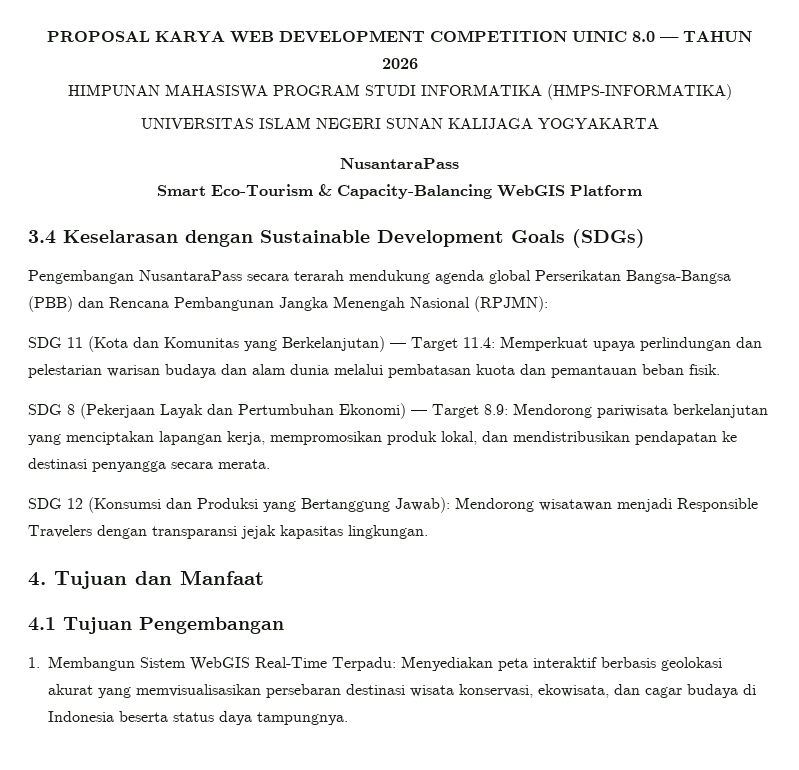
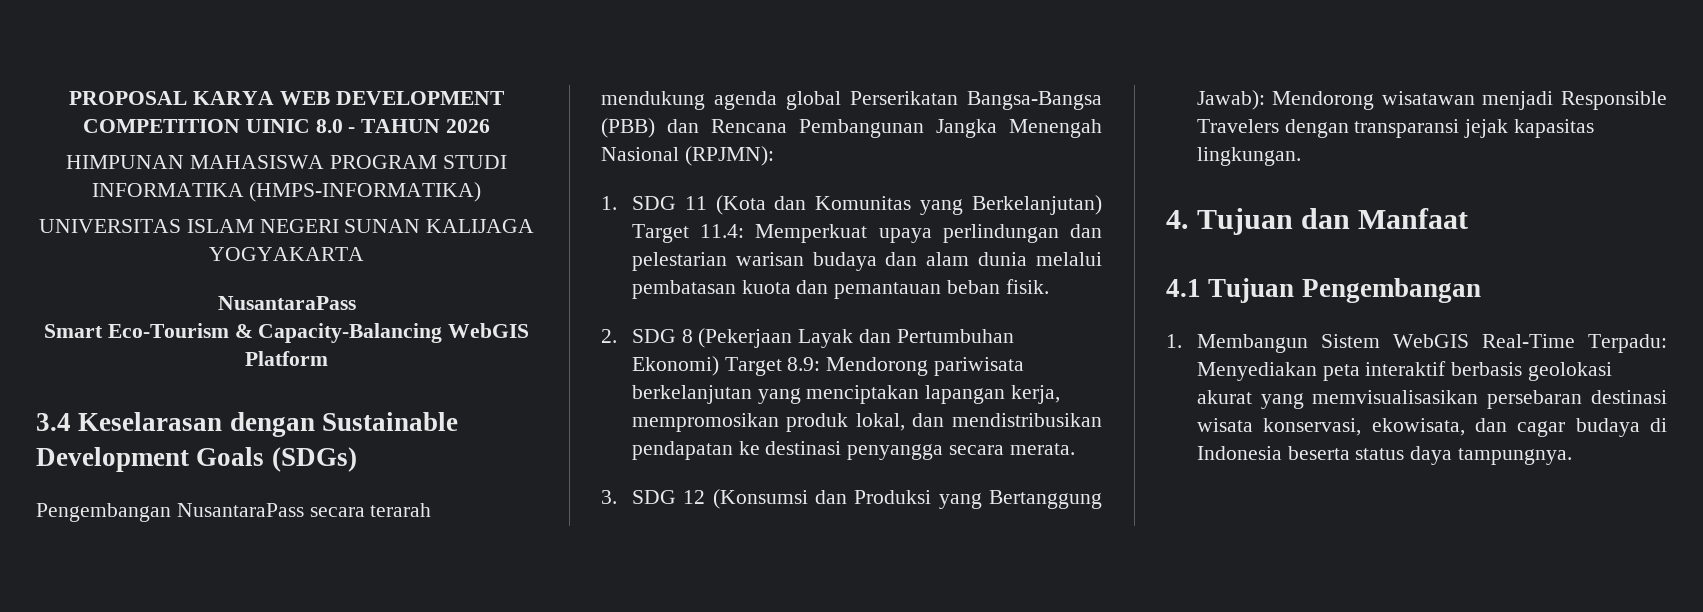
- PROPOSAL KARYA WEB DEVELOPMENT COMPETITION UINIC 8.0 — TAHUN 2026
+ PROPOSAL KARYA WEB DEVELOPMENT COMPETITION UINIC 8.0 - TAHUN 2026
- SDG 11 (Kota dan Komunitas yang Berkelanjutan) — Target 11.4: Memperkuat upaya perlindungan dan pelestarian warisan budaya dan alam dunia melalui pembatasan kuota dan pemantauan beban fisik.
+ 1. SDG 11 (Kota dan Komunitas yang Berkelanjutan) Target 11.4: Memperkuat upaya perlindungan dan pelestarian warisan budaya dan alam dunia melalui pembatasan kuota dan pemantauan beban fisik.
- SDG 8 (Pekerjaan Layak dan Pertumbuhan Ekonomi) — Target 8.9: Mendorong pariwisata berkelanjutan yang menciptakan lapangan kerja, mempromosikan produk lokal, dan mendistribusikan pendapatan ke destinasi penyangga secara merata.
+ 2. SDG 8 (Pekerjaan Layak dan Pertumbuhan Ekonomi) Target 8.9: Mendorong pariwisata berkelanjutan yang menciptakan lapangan kerja, mempromosikan produk lokal, dan mendistribusikan pendapatan ke destinasi penyangga secara merata.
- SDG 12 (Konsumsi dan Produksi yang Bertanggung Jawab): Mendorong wisatawan menjadi Responsible Travelers dengan transparansi jejak kapasitas lingkungan.
+ 3. SDG 12 (Konsumsi dan Produksi yang Bertanggung Jawab): Mendorong wisatawan menjadi Responsible Travelers dengan transparansi jejak kapasitas lingkungan.

